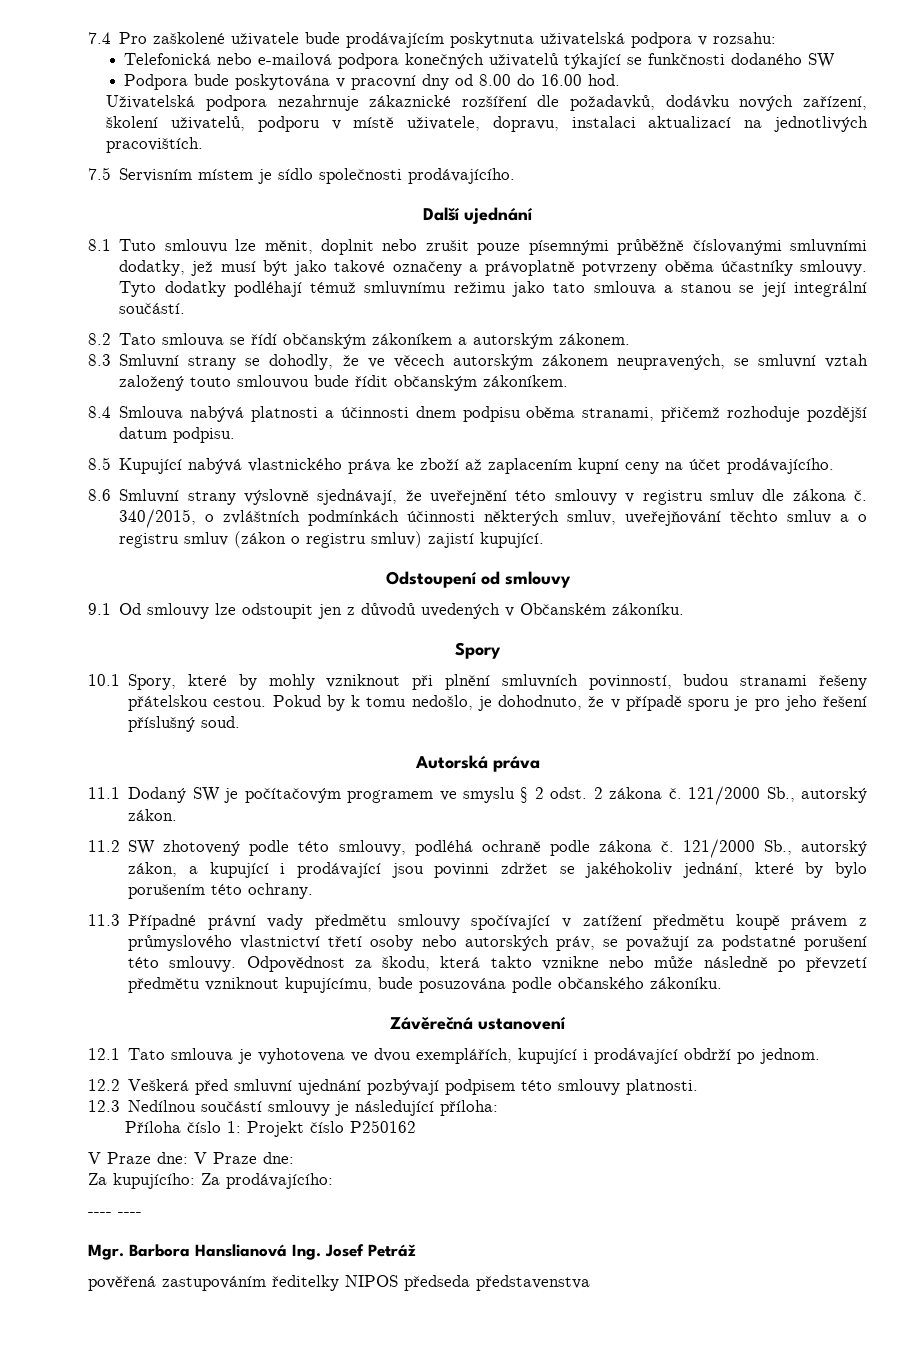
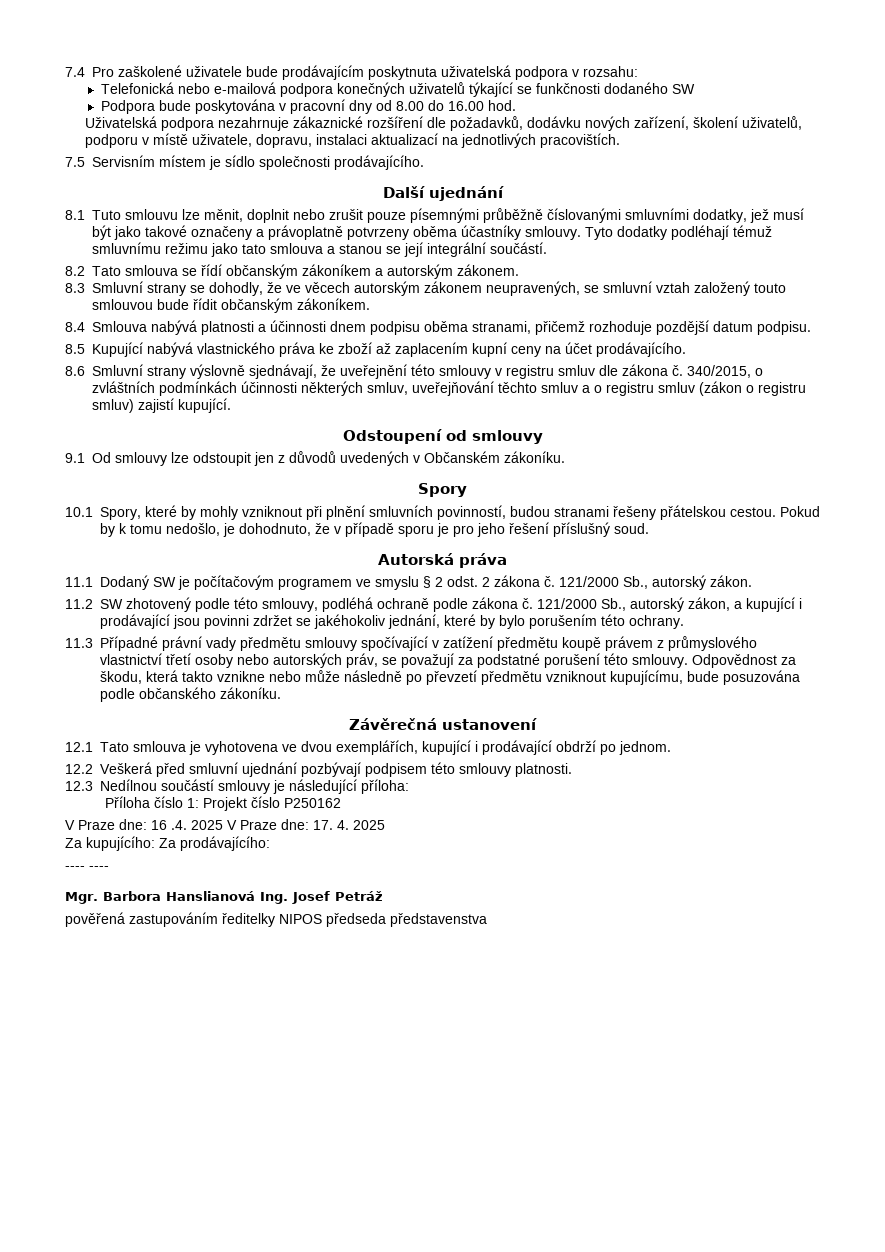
- V Praze dne: V Praze dne:
+ V Praze dne: 16 .4. 2025 V Praze dne: 17. 4. 2025

